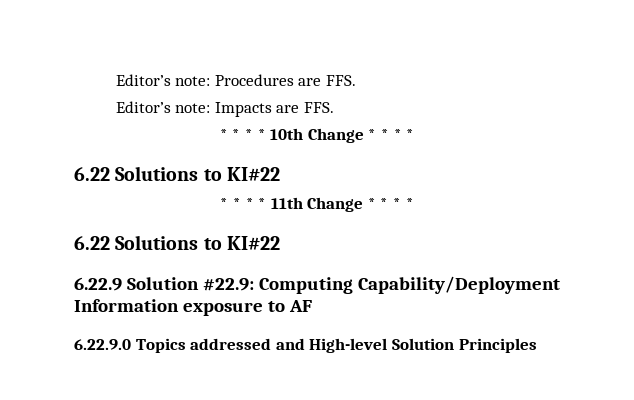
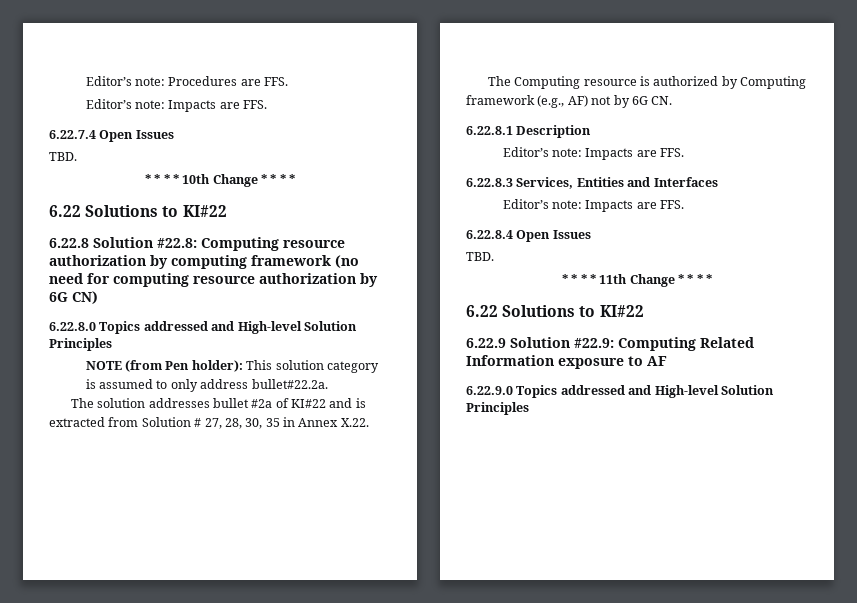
+ 6.22.7.4 Open Issues
+ TBD.
+ 6.22.8 Solution #22.8: Computing resource authorization by computing framework (no need for computing resource authorization by 6G CN)
+ 6.22.8.0 Topics addressed and High-level Solution Principles
+ NOTE (from Pen holder): This solution category is assumed to only address bullet#22.2a.
+ The solution addresses bullet #2a of KI#22 and is extracted from Solution # 27, 28, 30, 35 in Annex X.22.
+ The Computing resource is authorized by Computing framework (e.g., AF) not by 6G CN.
+ 6.22.8.1 Description
+ Editor’s note: Impacts are FFS.
+ 6.22.8.3 Services, Entities and Interfaces
+ Editor’s note: Impacts are FFS.
+ 6.22.8.4 Open Issues
+ TBD.
- 6.22.9 Solution #22.9: Computing Capability/Deployment Information exposure to AF
+ 6.22.9 Solution #22.9: Computing Related Information exposure to AF

